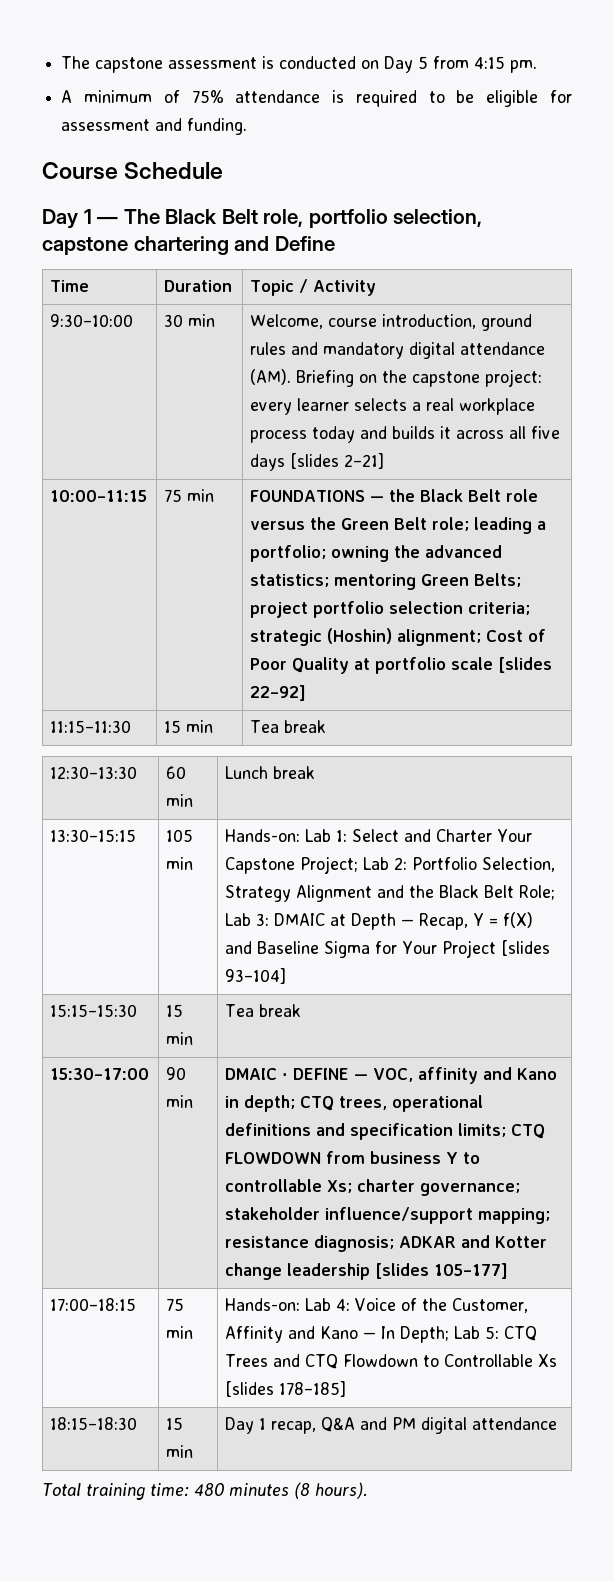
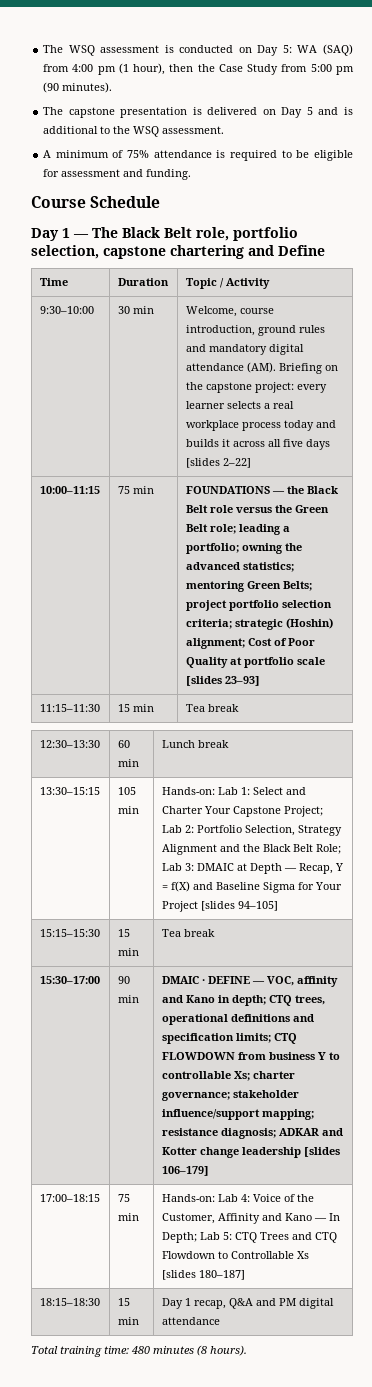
- The capstone assessment is conducted on Day 5 from 4:15 pm.
+ The WSQ assessment is conducted on Day 5: WA (SAQ) from 4:00 pm (1 hour), then the Case Study from 5:00 pm (90 minutes).
+ The capstone presentation is delivered on Day 5 and is additional to the WSQ assessment.
- 9:30–10:00 | 30 min | Welcome, course introduction, ground rules and mandatory digital attendance (AM). Briefing on the capstone project: every learner selects a real workplace process today and builds it across all five days [slides 2–21]
+ 9:30–10:00 | 30 min | Welcome, course introduction, ground rules and mandatory digital attendance (AM). Briefing on the capstone project: every learner selects a real workplace process today and builds it across all five days [slides 2–22]
- 10:00–11:15 | 75 min | FOUNDATIONS — the Black Belt role versus the Green Belt role; leading a portfolio; owning the advanced statistics; mentoring Green Belts; project portfolio selection criteria; strategic (Hoshin) alignment; Cost of Poor Quality at portfolio scale [slides 22–92]
+ 10:00–11:15 | 75 min | FOUNDATIONS — the Black Belt role versus the Green Belt role; leading a portfolio; owning the advanced statistics; mentoring Green Belts; project portfolio selection criteria; strategic (Hoshin) alignment; Cost of Poor Quality at portfolio scale [slides 23–93]
- Hands-on: Lab 1: Select and Charter Your Capstone Project; Lab 2: Portfolio Selection, Strategy Alignment and the Black Belt Role; Lab 3: DMAIC at Depth — Recap, Y = f(X) and Baseline Sigma for Your Project [slides 93–104]
+ Hands-on: Lab 1: Select and Charter Your Capstone Project; Lab 2: Portfolio Selection, Strategy Alignment and the Black Belt Role; Lab 3: DMAIC at Depth — Recap, Y = f(X) and Baseline Sigma for Your Project [slides 94–105]
- DMAIC · DEFINE — VOC, affinity and Kano in depth; CTQ trees, operational definitions and specification limits; CTQ FLOWDOWN from business Y to controllable Xs; charter governance; stakeholder influence/support mapping; resistance diagnosis; ADKAR and Kotter change leadership [slides 105–177]
+ DMAIC · DEFINE — VOC, affinity and Kano in depth; CTQ trees, operational definitions and specification limits; CTQ FLOWDOWN from business Y to controllable Xs; charter governance; stakeholder influence/support mapping; resistance diagnosis; ADKAR and Kotter change leadership [slides 106–179]
- 17:00–18:15 | 75 min | Hands-on: Lab 4: Voice of the Customer, Affinity and Kano — In Depth; Lab 5: CTQ Trees and CTQ Flowdown to Controllable Xs [slides 178–185]
+ 17:00–18:15 | 75 min | Hands-on: Lab 4: Voice of the Customer, Affinity and Kano — In Depth; Lab 5: CTQ Trees and CTQ Flowdown to Controllable Xs [slides 180–187]

